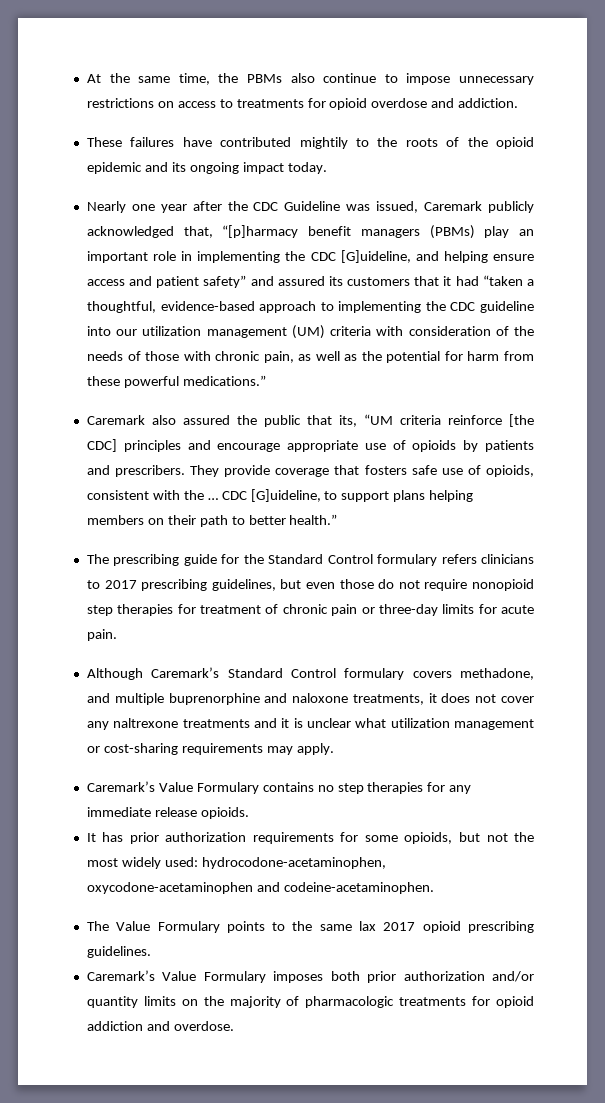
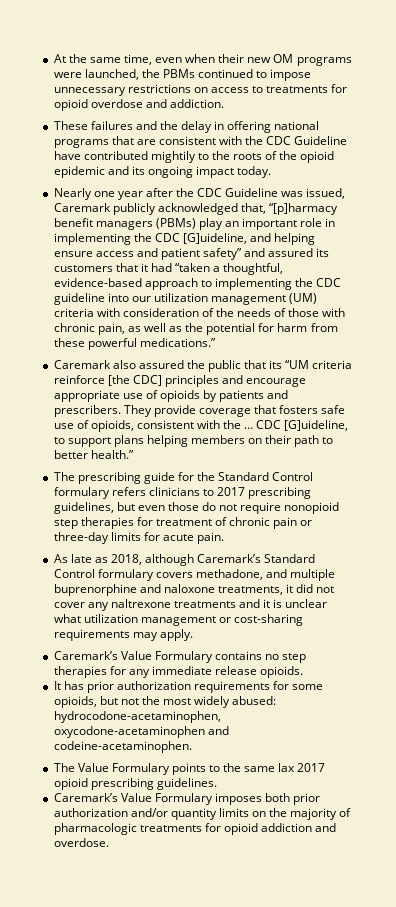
- At the same time, the PBMs also continue to impose unnecessary restrictions on access to treatments for opioid overdose and addiction.
+ At the same time, even when their new OM programs were launched, the PBMs continued to impose unnecessary restrictions on access to treatments for opioid overdose and addiction.
- These failures have contributed mightily to the roots of the opioid epidemic and its ongoing impact today.
+ These failures and the delay in offering national programs that are consistent with the CDC Guideline have contributed mightily to the roots of the opioid epidemic and its ongoing impact today.
- Caremark also assured the public that its, “UM criteria reinforce [the CDC] principles and encourage appropriate use of opioids by patients and prescribers.
+ Caremark also assured the public that its “UM criteria reinforce [the CDC] principles and encourage appropriate use of opioids by patients and prescribers.
- Although Caremark’s Standard Control formulary covers methadone, and multiple buprenorphine and naloxone treatments, it does not cover any naltrexone treatments and it is unclear what utilization management or cost-sharing requirements may apply.
+ As late as 2018, although Caremark’s Standard Control formulary covers methadone, and multiple buprenorphine and naloxone treatments, it did not cover any naltrexone treatments and it is unclear what utilization management or cost-sharing requirements may apply.
- It has prior authorization requirements for some opioids, but not the most widely used: hydrocodone-acetaminophen, oxycodone-acetaminophen and codeine-acetaminophen.
+ It has prior authorization requirements for some opioids, but not the most widely abused: hydrocodone-acetaminophen, oxycodone-acetaminophen and codeine-acetaminophen.

